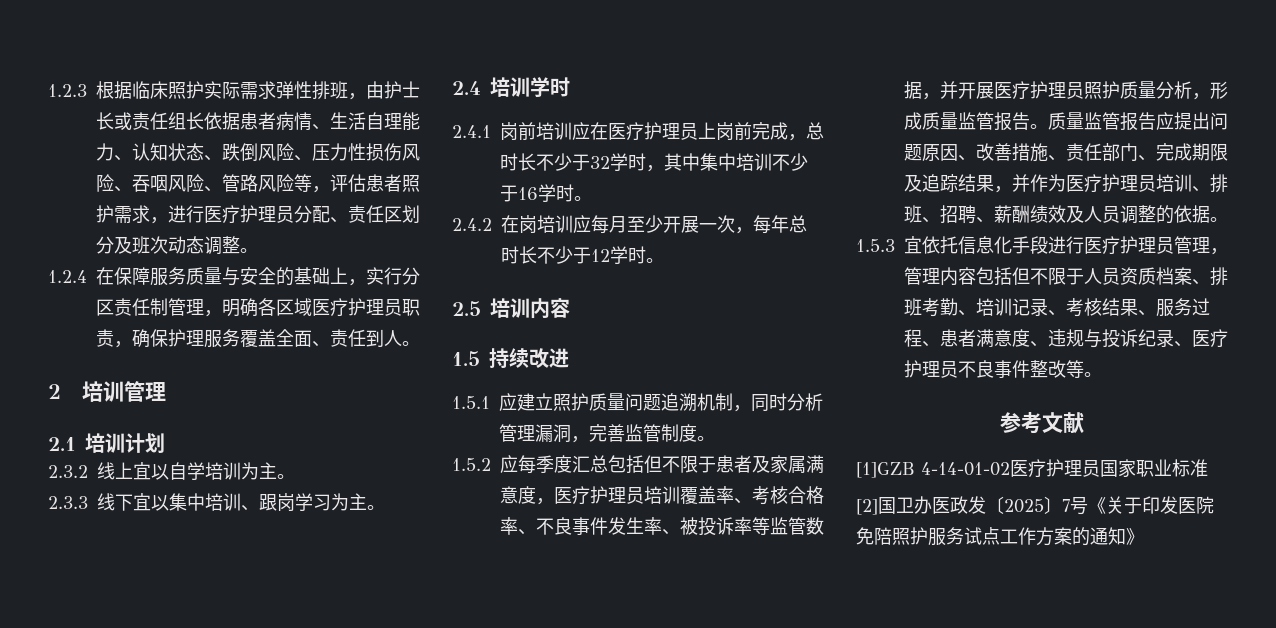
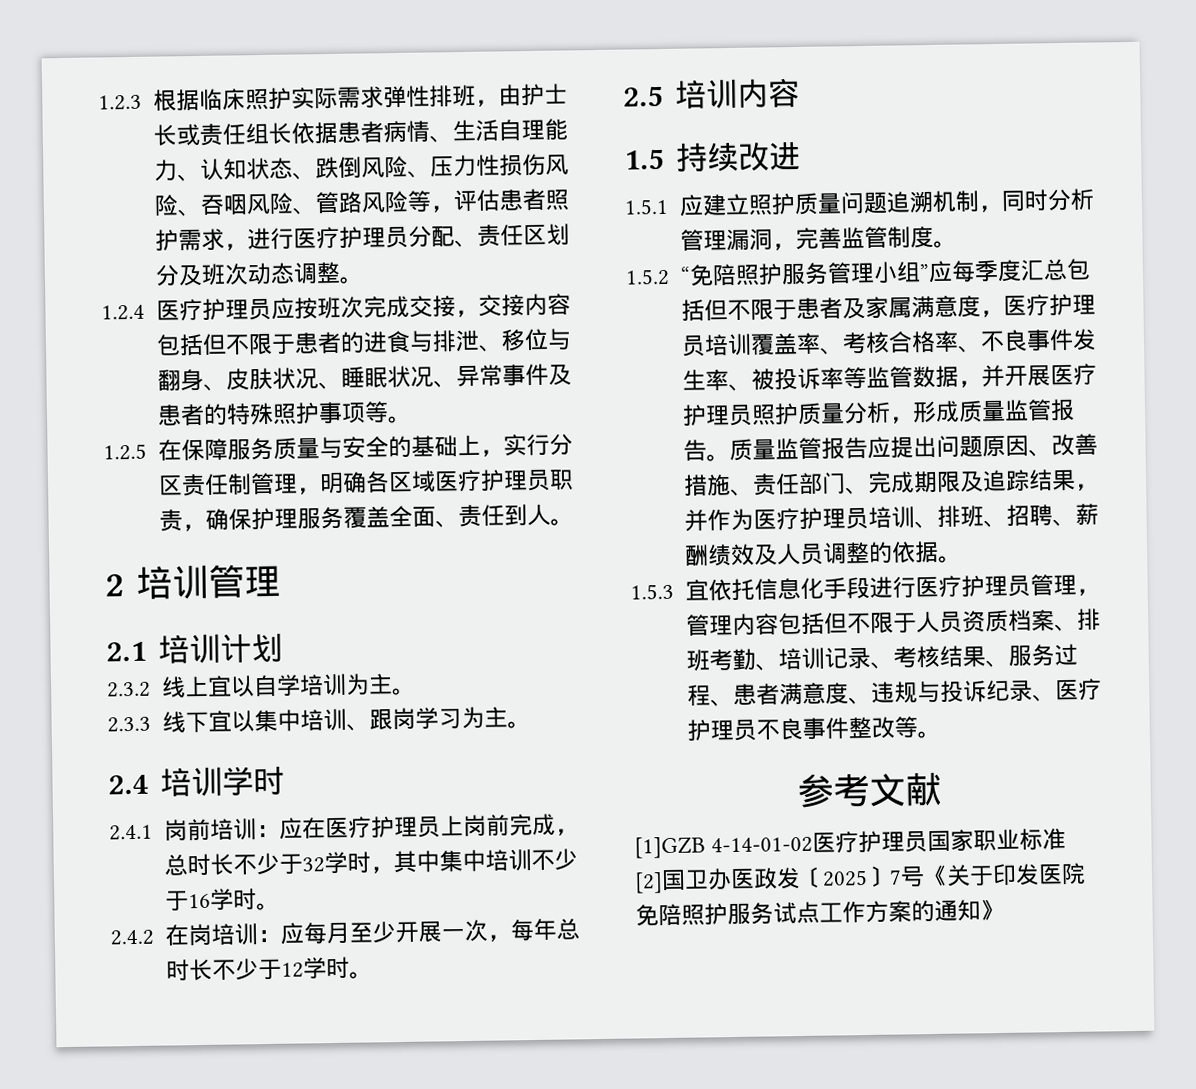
- 1.2.4在保障服务质量与安全的基础上，实行分区责任制管理，明确各区域医疗护理员职责，确保护理服务覆盖全面、责任到人。
+ 1.2.4医疗护理员应按班次完成交接，交接内容包括但不限于患者的进食与排泄、移位与翻身、皮肤状况、睡眠状况、异常事件及患者的特殊照护事项等。
+ 1.2.5在保障服务质量与安全的基础上，实行分区责任制管理，明确各区域医疗护理员职责，确保护理服务覆盖全面、责任到人。
- 2.4.1岗前培训应在医疗护理员上岗前完成，总时长不少于32学时，其中集中培训不少于16学时。
+ 2.4.1岗前培训：应在医疗护理员上岗前完成，总时长不少于32学时，其中集中培训不少于16学时。
- 2.4.2在岗培训应每月至少开展一次，每年总时长不少于12学时。
+ 2.4.2在岗培训：应每月至少开展一次，每年总时长不少于12学时。
- 1.5.2应每季度汇总包括但不限于患者及家属满意度，医疗护理员培训覆盖率、考核合格率、不良事件发生率、被投诉率等监管数据，并开展医疗护理员照护质量分析，形成质量监管报告。
+ 1.5.2 “免陪照护服务管理小组”应每季度汇总包括但不限于患者及家属满意度，医疗护理员培训覆盖率、考核合格率、不良事件发生率、被投诉率等监管数据，并开展医疗护理员照护质量分析，形成质量监管报告。

